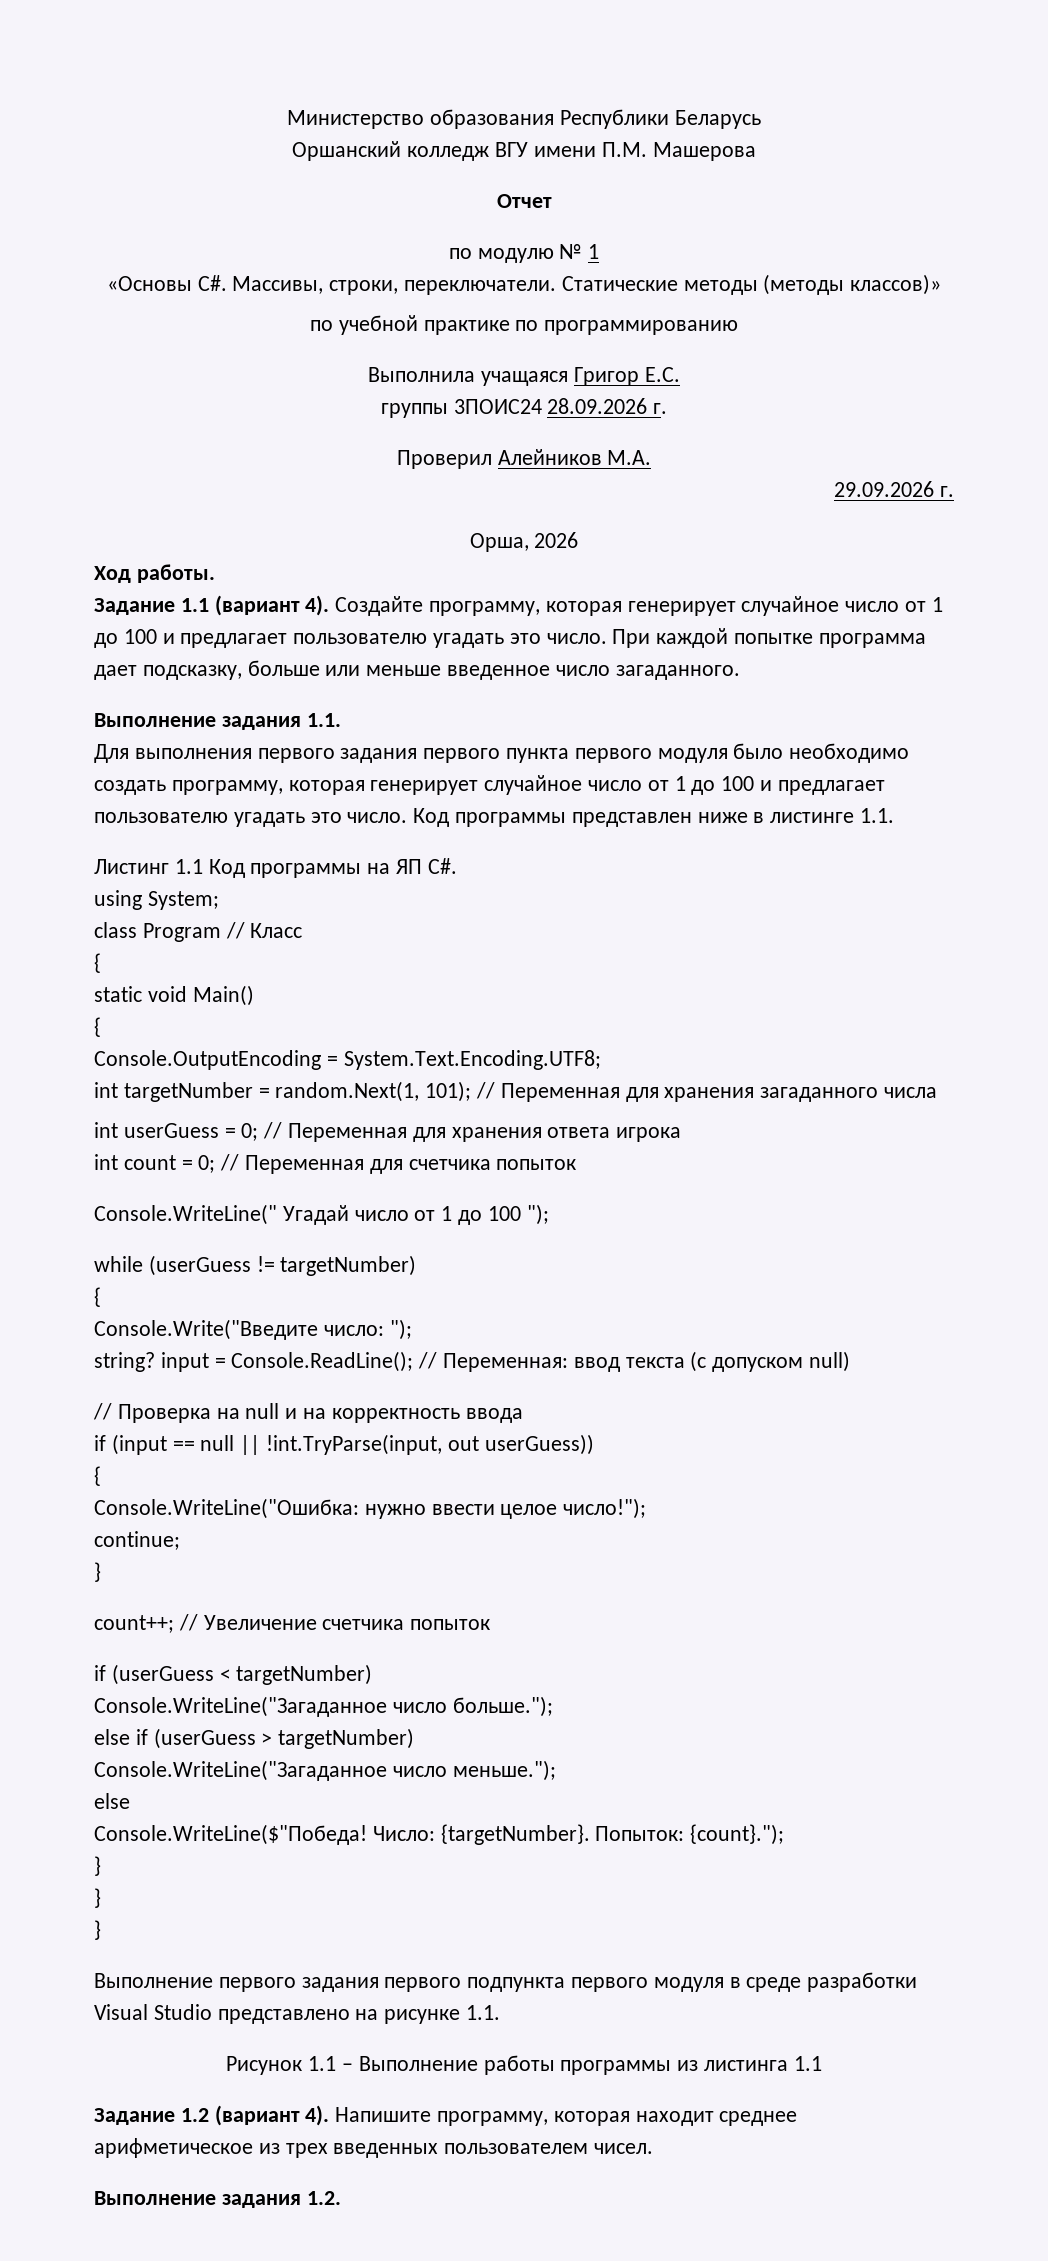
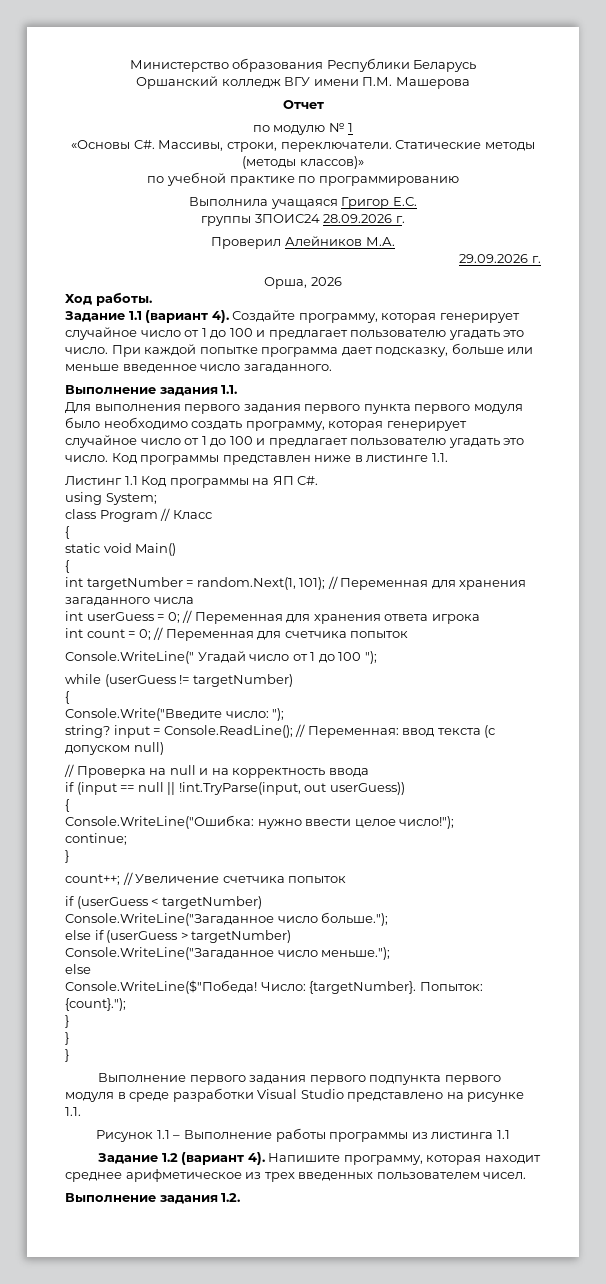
- Console.OutputEncoding = System.Text.Encoding.UTF8;

